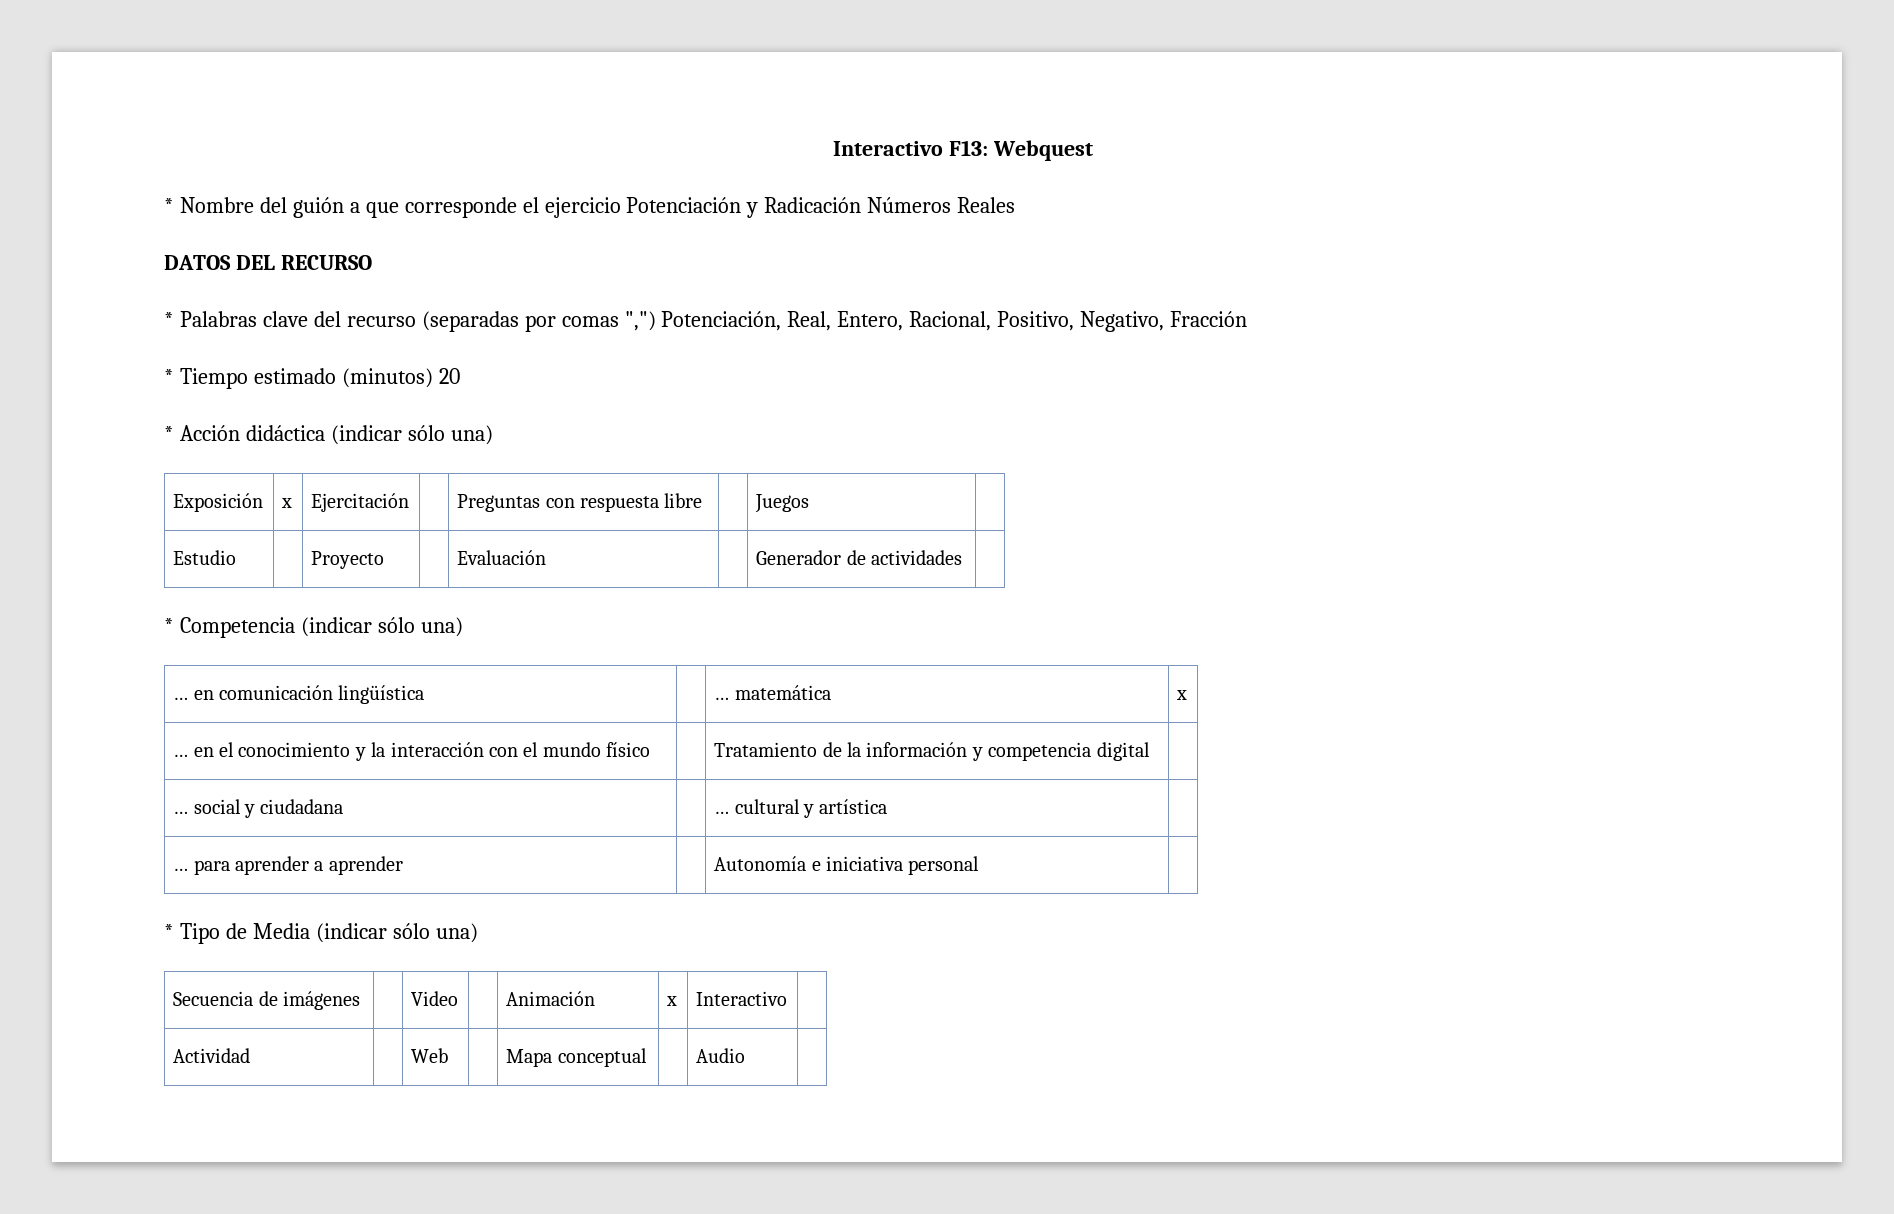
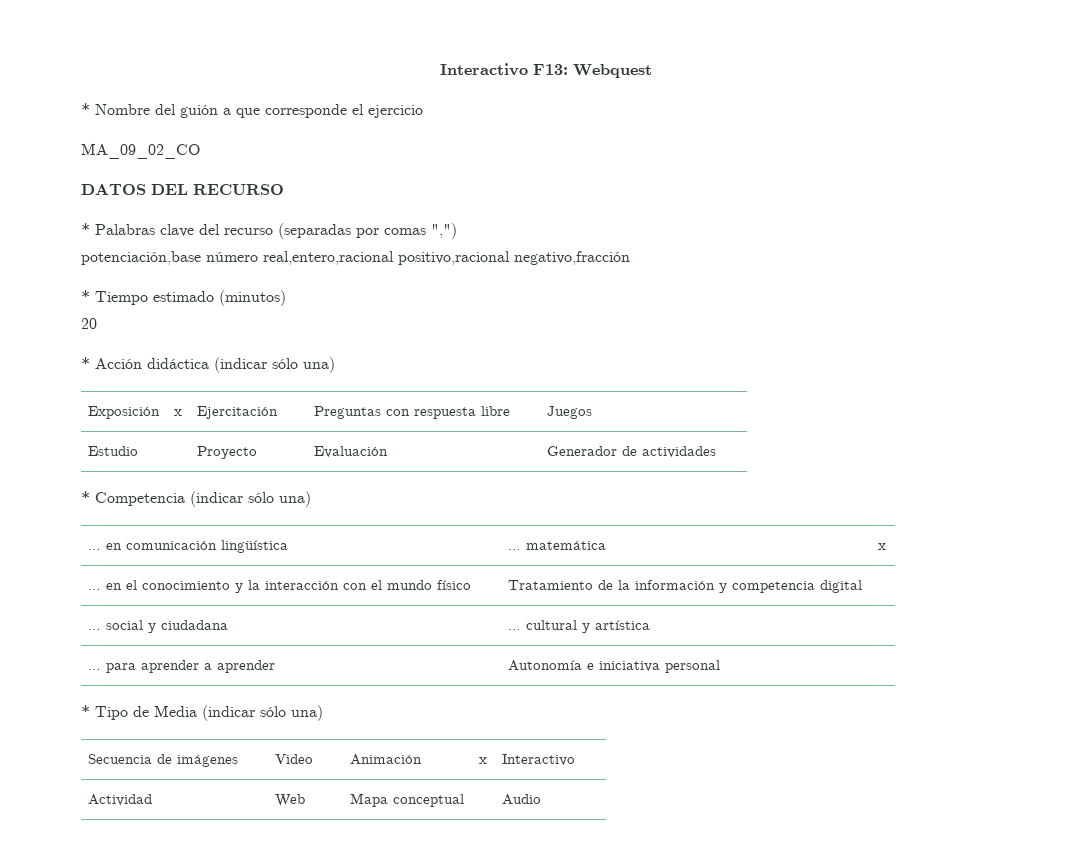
- * Nombre del guión a que corresponde el ejercicio Potenciación y Radicación Números Reales
+ * Nombre del guión a que corresponde el ejercicio
+ MA_09_02_CO
- * Palabras clave del recurso (separadas por comas ",") Potenciación, Real, Entero, Racional, Positivo, Negativo, Fracción
+ * Palabras clave del recurso (separadas por comas ",")
+ potenciación,base número real,entero,racional positivo,racional negativo,fracción
- * Tiempo estimado (minutos) 20
+ * Tiempo estimado (minutos)
+ 20

